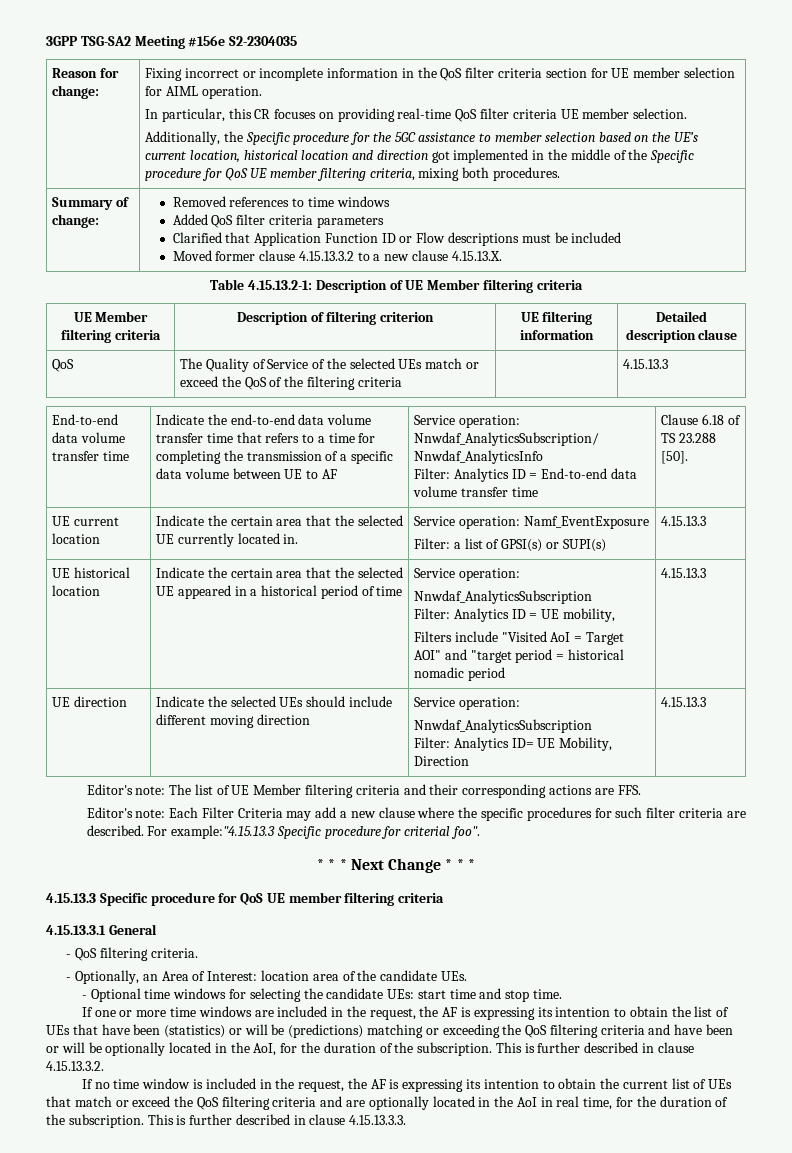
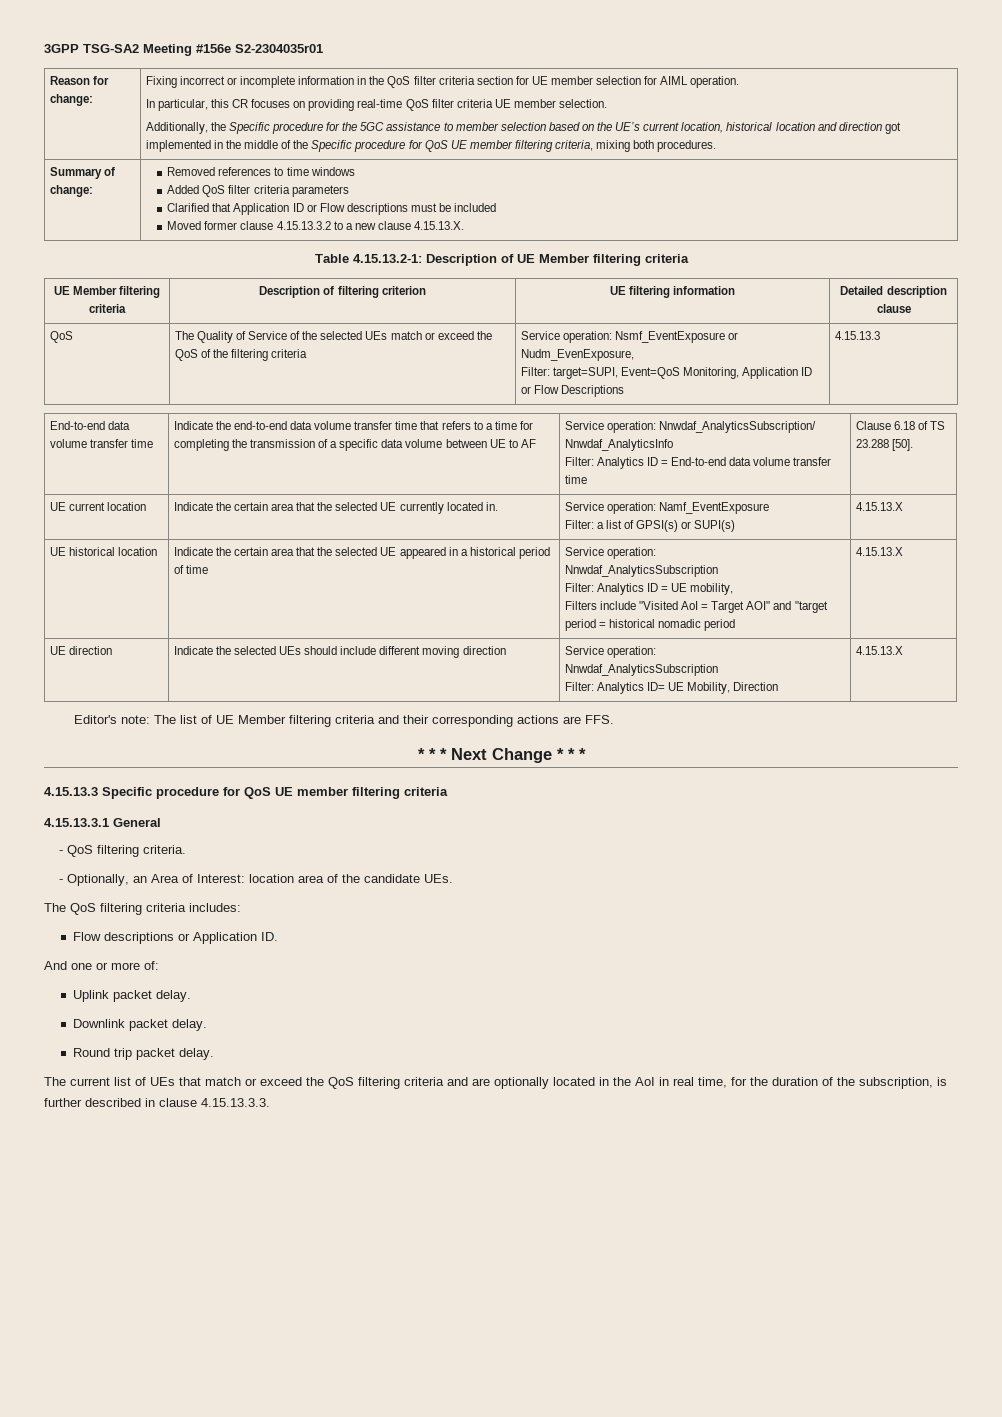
- 3GPP TSG-SA2 Meeting #156e S2-2304035
+ 3GPP TSG-SA2 Meeting #156e S2-2304035r01
  Summary of change: | Removed references to time windows
  Added QoS filter criteria parameters
- Clarified that Application Function ID or Flow descriptions must be included
+ Clarified that Application ID or Flow descriptions must be included
- QoS | The Quality of Service of the selected UEs match or exceed the QoS of the filtering criteria | | 4.15.13.3
+ QoS | The Quality of Service of the selected UEs match or exceed the QoS of the filtering criteria | Service operation: Nsmf_EventExposure or Nudm_EvenExposure,
+ Filter: target=SUPI, Event=QoS Monitoring, Application ID or Flow Descriptions | 4.15.13.3
  UE current location | Indicate the certain area that the selected UE currently located in. | Service operation: Namf_EventExposure
- Filter: a list of GPSI(s) or SUPI(s) | 4.15.13.3
+ Filter: a list of GPSI(s) or SUPI(s) | 4.15.13.X
- Filters include "Visited AoI = Target AOI" and "target period = historical nomadic period | 4.15.13.3
+ Filters include "Visited AoI = Target AOI" and "target period = historical nomadic period | 4.15.13.X
  UE direction | Indicate the selected UEs should include different moving direction | Service operation:
  Nnwdaf_AnalyticsSubscription
- Filter: Analytics ID= UE Mobility, Direction | 4.15.13.3
+ Filter: Analytics ID= UE Mobility, Direction | 4.15.13.X
- Editor's note: Each Filter Criteria may add a new clause where the specific procedures for such filter criteria are described. For example:"4.15.13.3 Specific procedure for criterial foo".
- - Optional time windows for selecting the candidate UEs: start time and stop time.
- If one or more time windows are included in the request, the AF is expressing its intention to obtain the list of UEs that have been (statistics) or will be (predictions) matching or exceeding the QoS filtering criteria and have been or will be optionally located in the AoI, for the duration of the subscription. This is further described in clause 4.15.13.3.2.
- If no time window is included in the request, the AF is expressing its intention to obtain the current list of UEs that match or exceed the QoS filtering criteria and are optionally located in the AoI in real time, for the duration of the subscription. This is further described in clause 4.15.13.3.3.
+ The QoS filtering criteria includes:
+ Flow descriptions or Application ID.
+ And one or more of:
+ Uplink packet delay.
+ Downlink packet delay.
+ Round trip packet delay.
+ The current list of UEs that match or exceed the QoS filtering criteria and are optionally located in the AoI in real time, for the duration of the subscription, is further described in clause 4.15.13.3.3.

